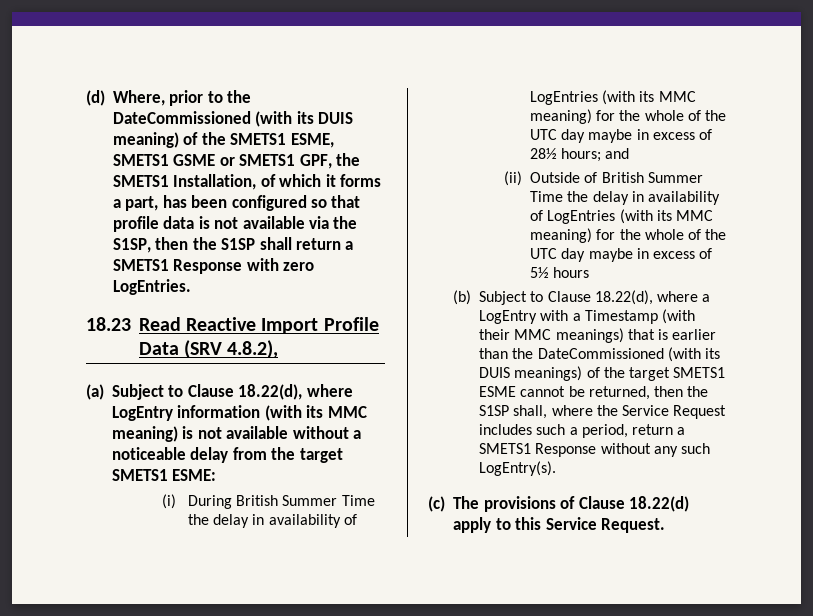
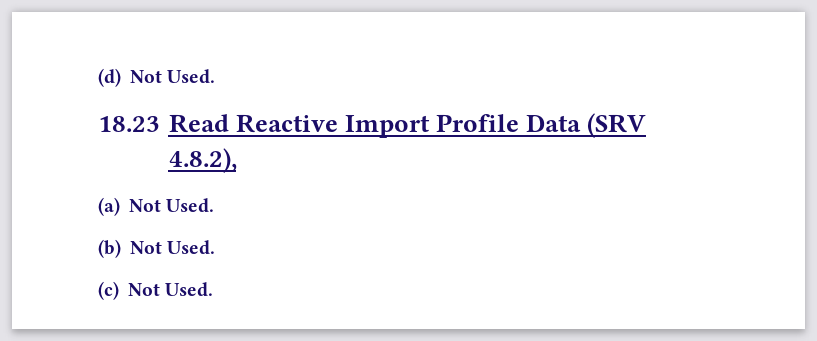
- (d) Where, prior to the DateCommissioned (with its DUIS meaning) of the SMETS1 ESME, SMETS1 GSME or SMETS1 GPF, the SMETS1 Installation, of which it forms a part, has been configured so that profile data is not available via the S1SP, then the S1SP shall return a SMETS1 Response with zero LogEntries.
+ (d) Not Used.
- (a) Subject to Clause 18.22(d), where LogEntry information (with its MMC meaning) is not available without a noticeable delay from the target SMETS1 ESME:
- (i) During British Summer Time the delay in availability of LogEntries (with its MMC meaning) for the whole of the UTC day maybe in excess of 28½ hours; and
- (ii) Outside of British Summer Time the delay in availability of LogEntries (with its MMC meaning) for the whole of the UTC day maybe in excess of 5½ hours
- (b) Subject to Clause 18.22(d), where a LogEntry with a Timestamp (with their MMC meanings) that is earlier than the DateCommissioned (with its DUIS meanings) of the target SMETS1 ESME cannot be returned, then the S1SP shall, where the Service Request includes such a period, return a SMETS1 Response without any such LogEntry(s).
- (c) The provisions of Clause 18.22(d) apply to this Service Request.
+ (a) Not Used.
+ (b) Not Used.
+ (c) Not Used.

